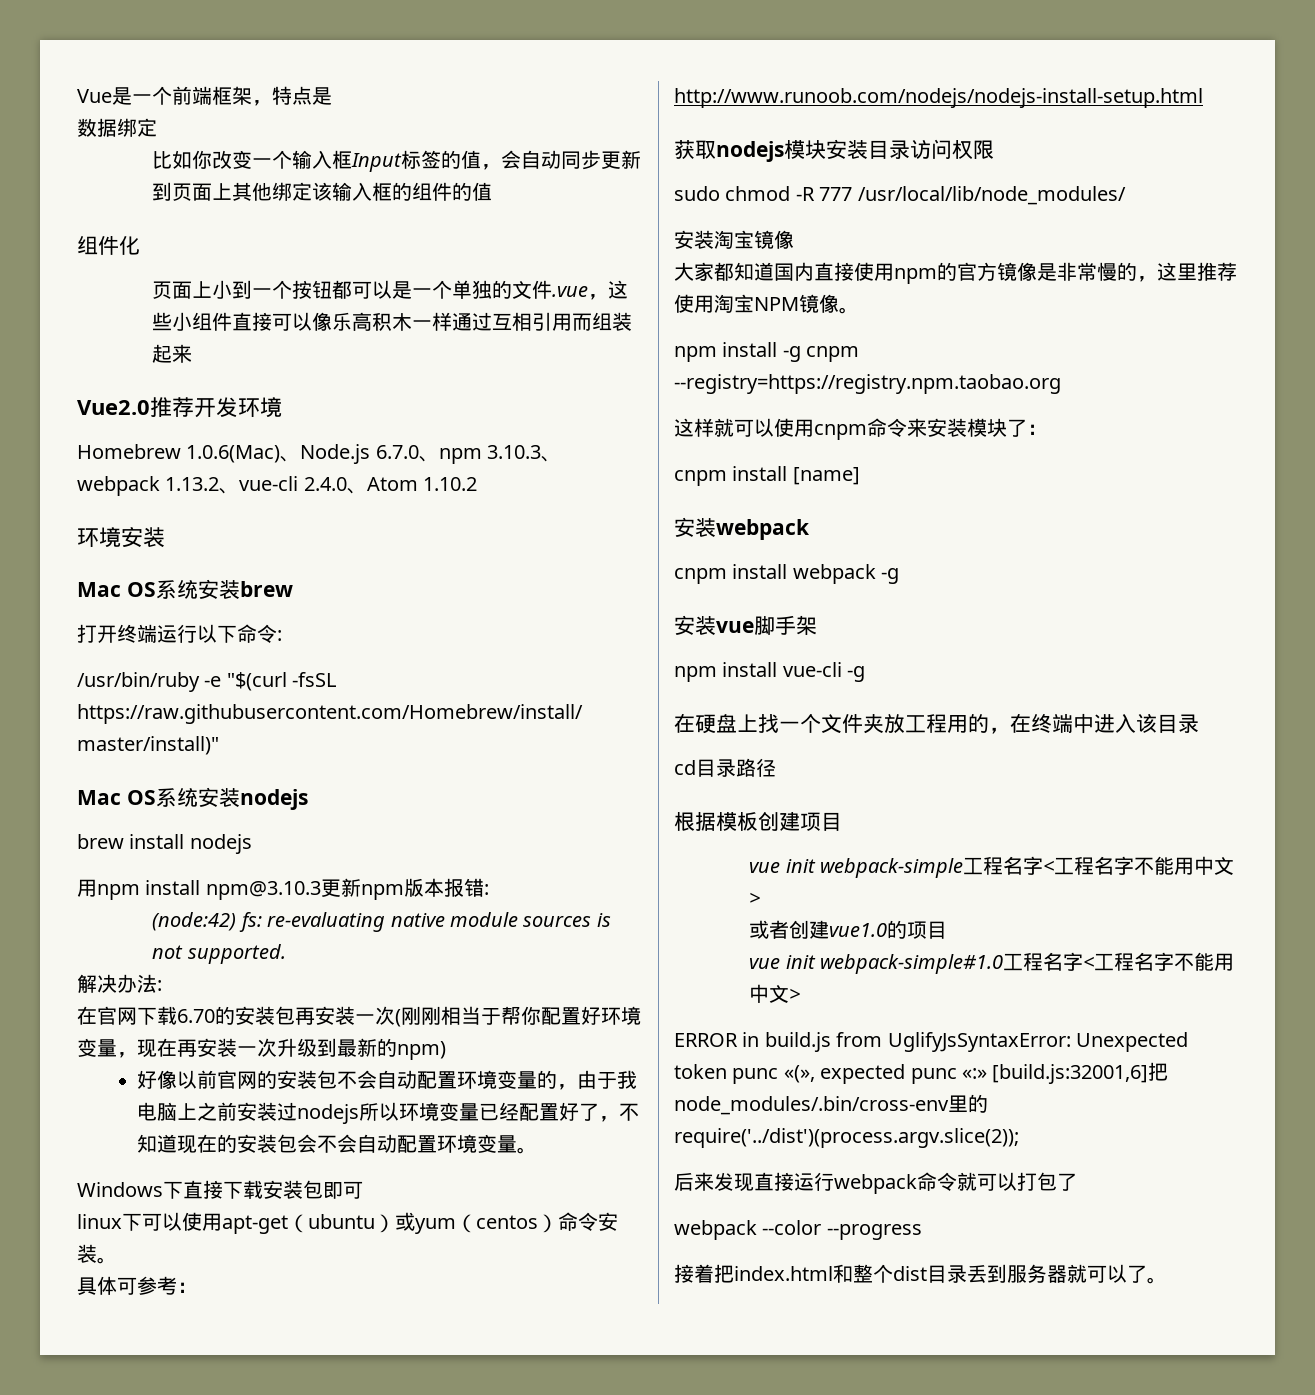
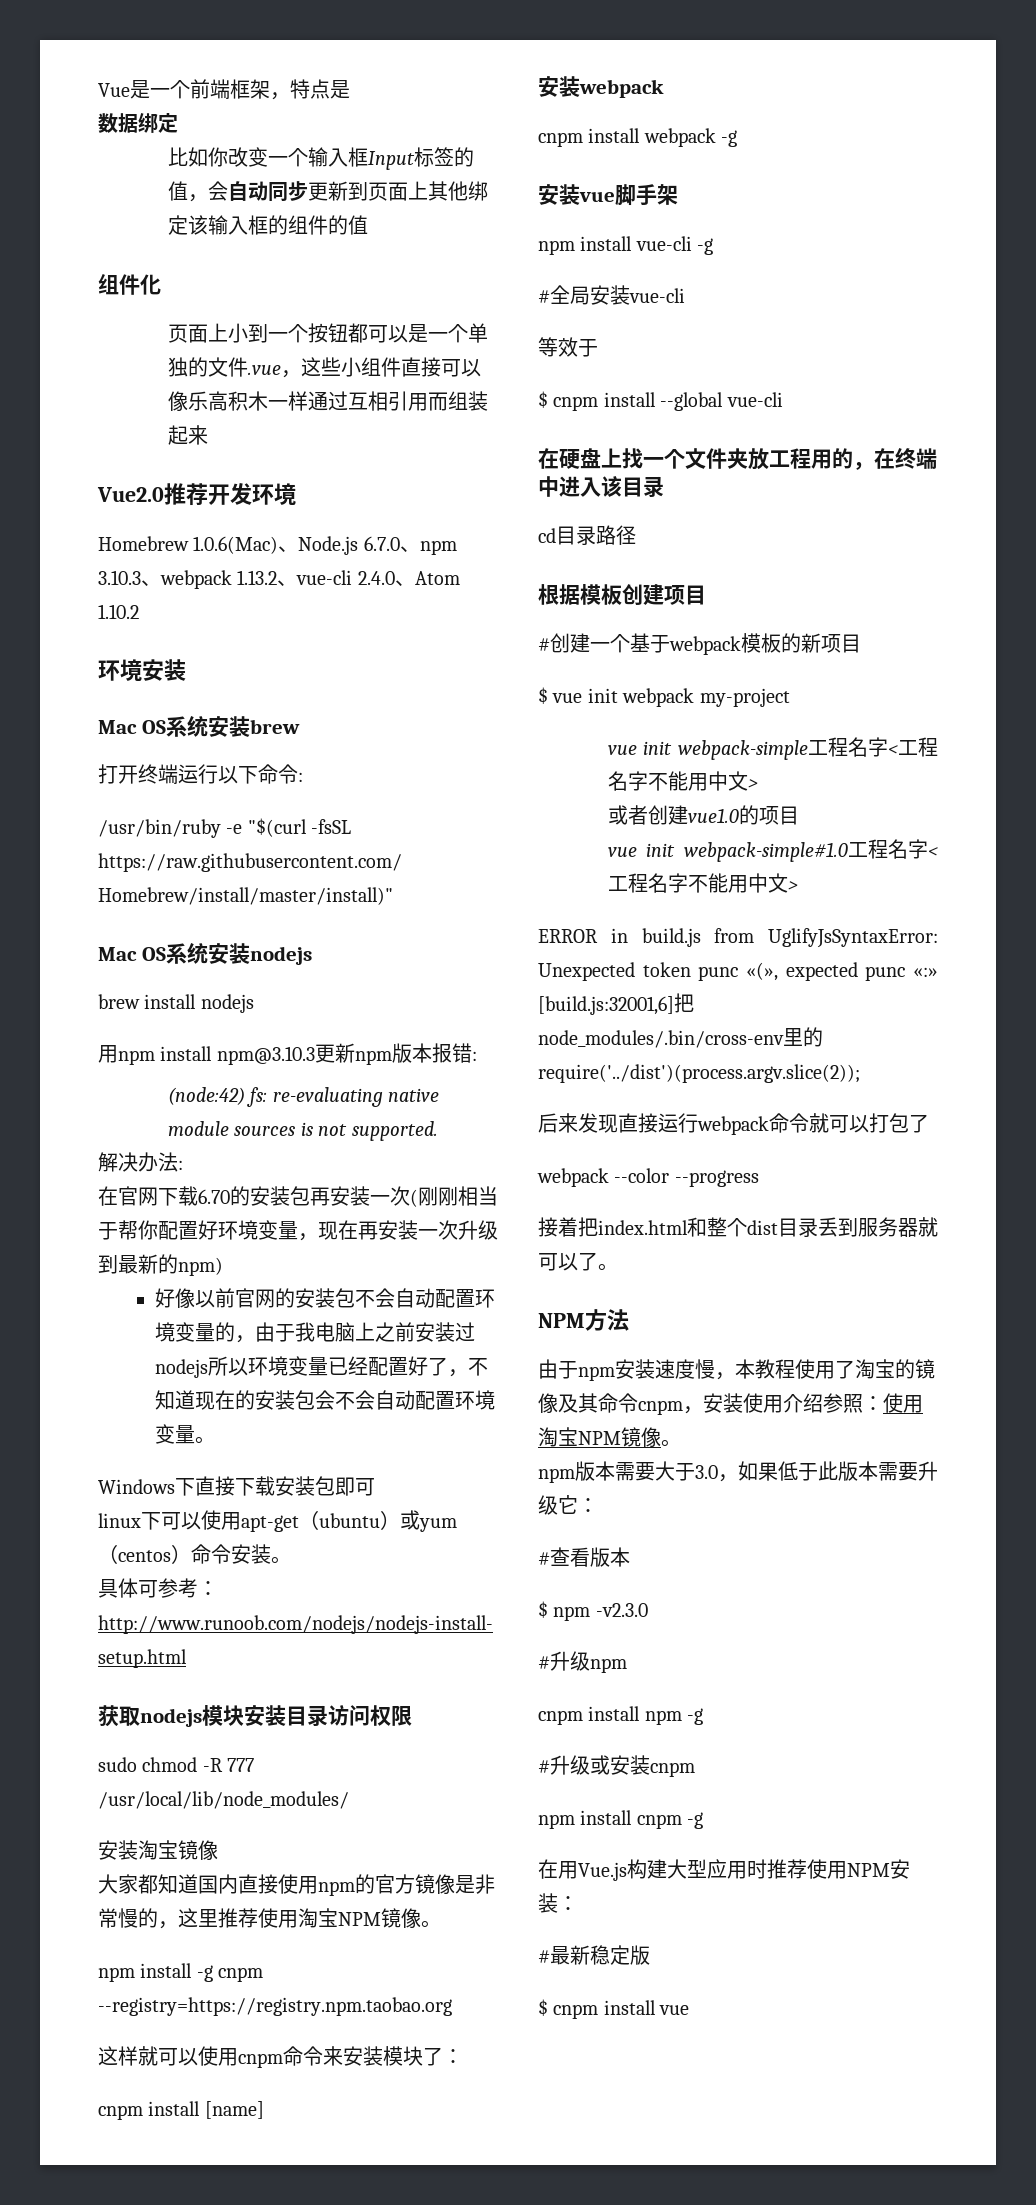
+ #全局安装vue-cli
+ 等效于
+ $ cnpm install --global vue-cli
+ #创建一个基于webpack模板的新项目
+ $ vue init webpack my-project
+ NPM方法
+ 由于npm安装速度慢，本教程使用了淘宝的镜像及其命令cnpm，安装使用介绍参照：使用淘宝NPM镜像。
+ npm版本需要大于3.0，如果低于此版本需要升级它：
+ #查看版本
+ $ npm -v2.3.0
+ #升级npm
+ cnpm install npm -g
+ #升级或安装cnpm
+ npm install cnpm -g
+ 在用Vue.js构建大型应用时推荐使用NPM安装：
+ #最新稳定版
+ $ cnpm install vue

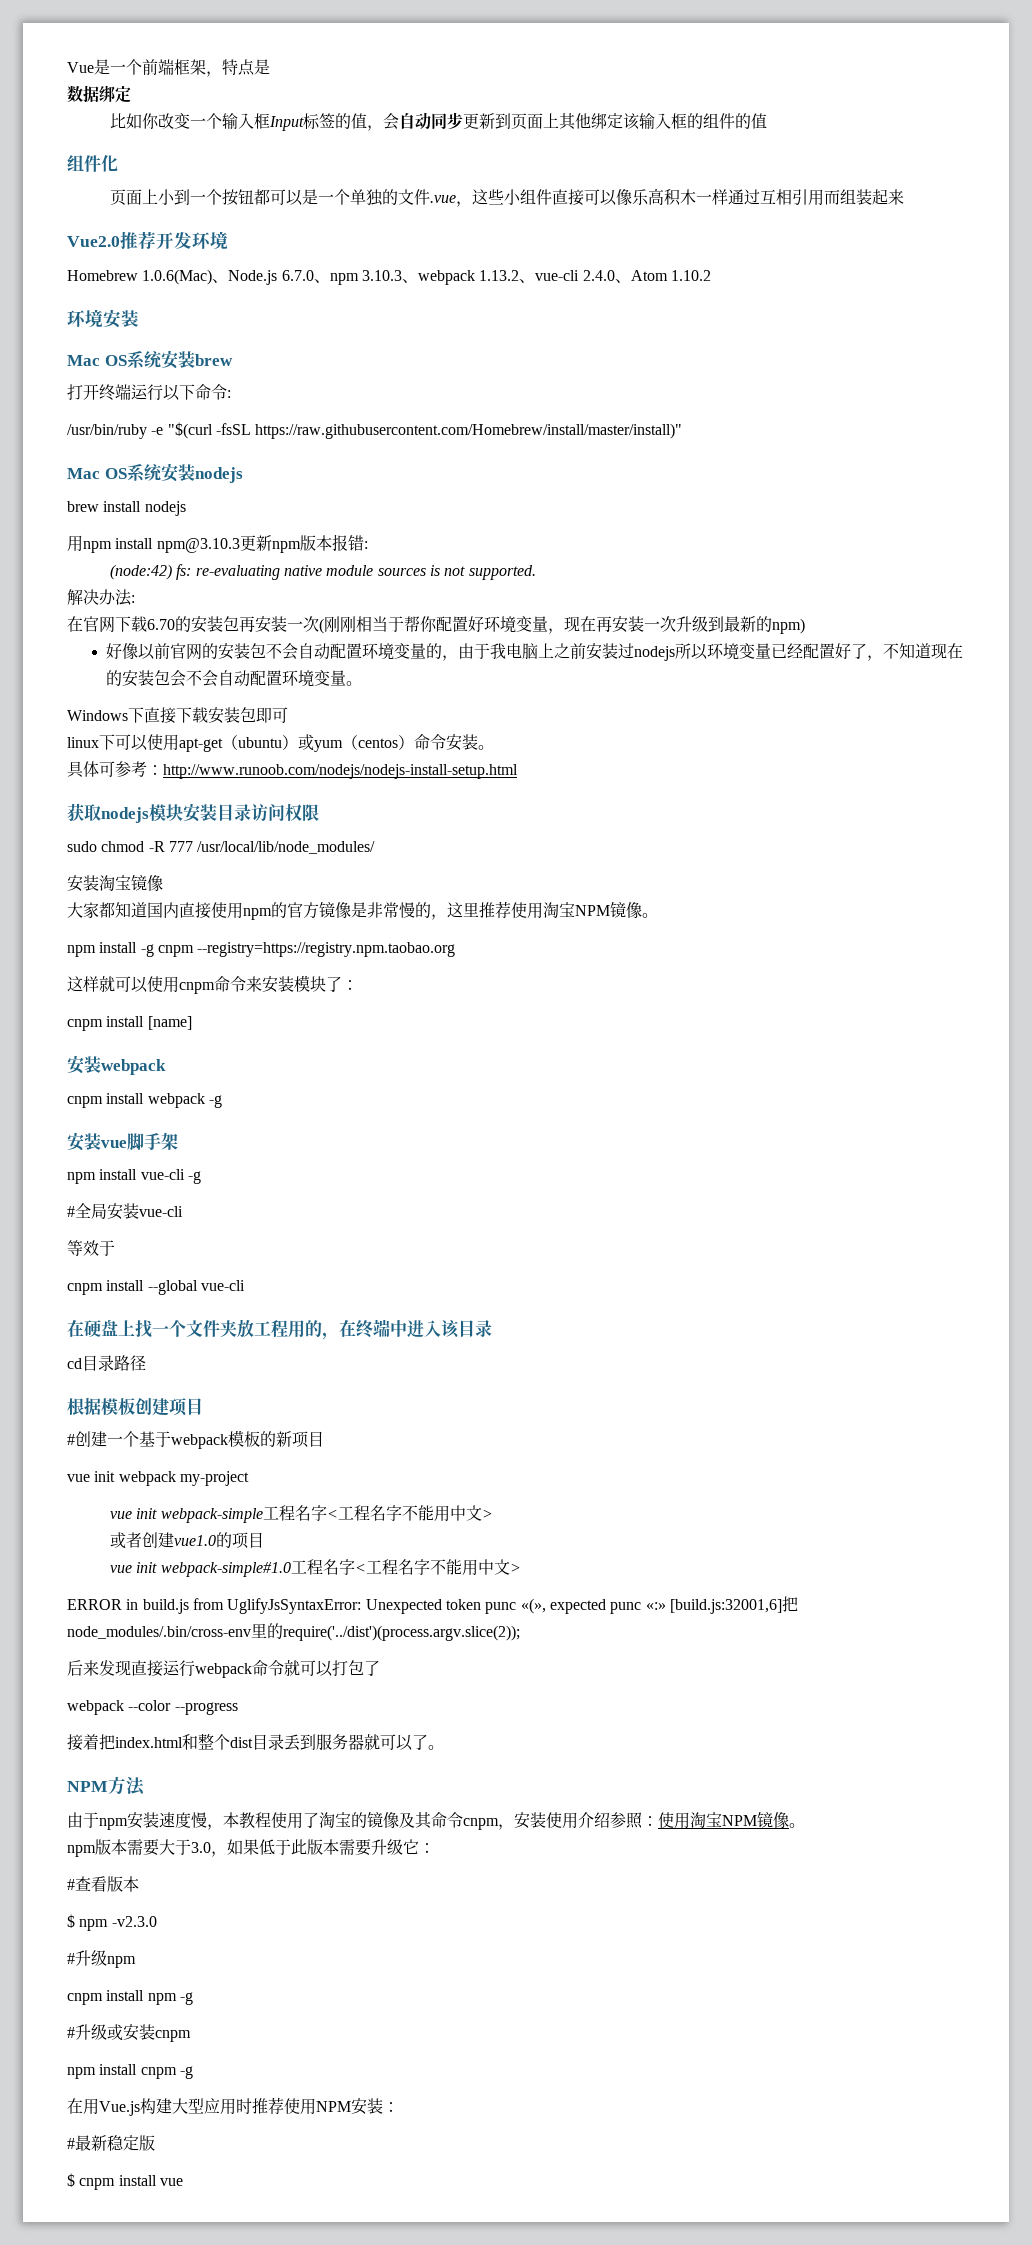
- $ cnpm install --global vue-cli
+ cnpm install --global vue-cli
- $ vue init webpack my-project
+ vue init webpack my-project

